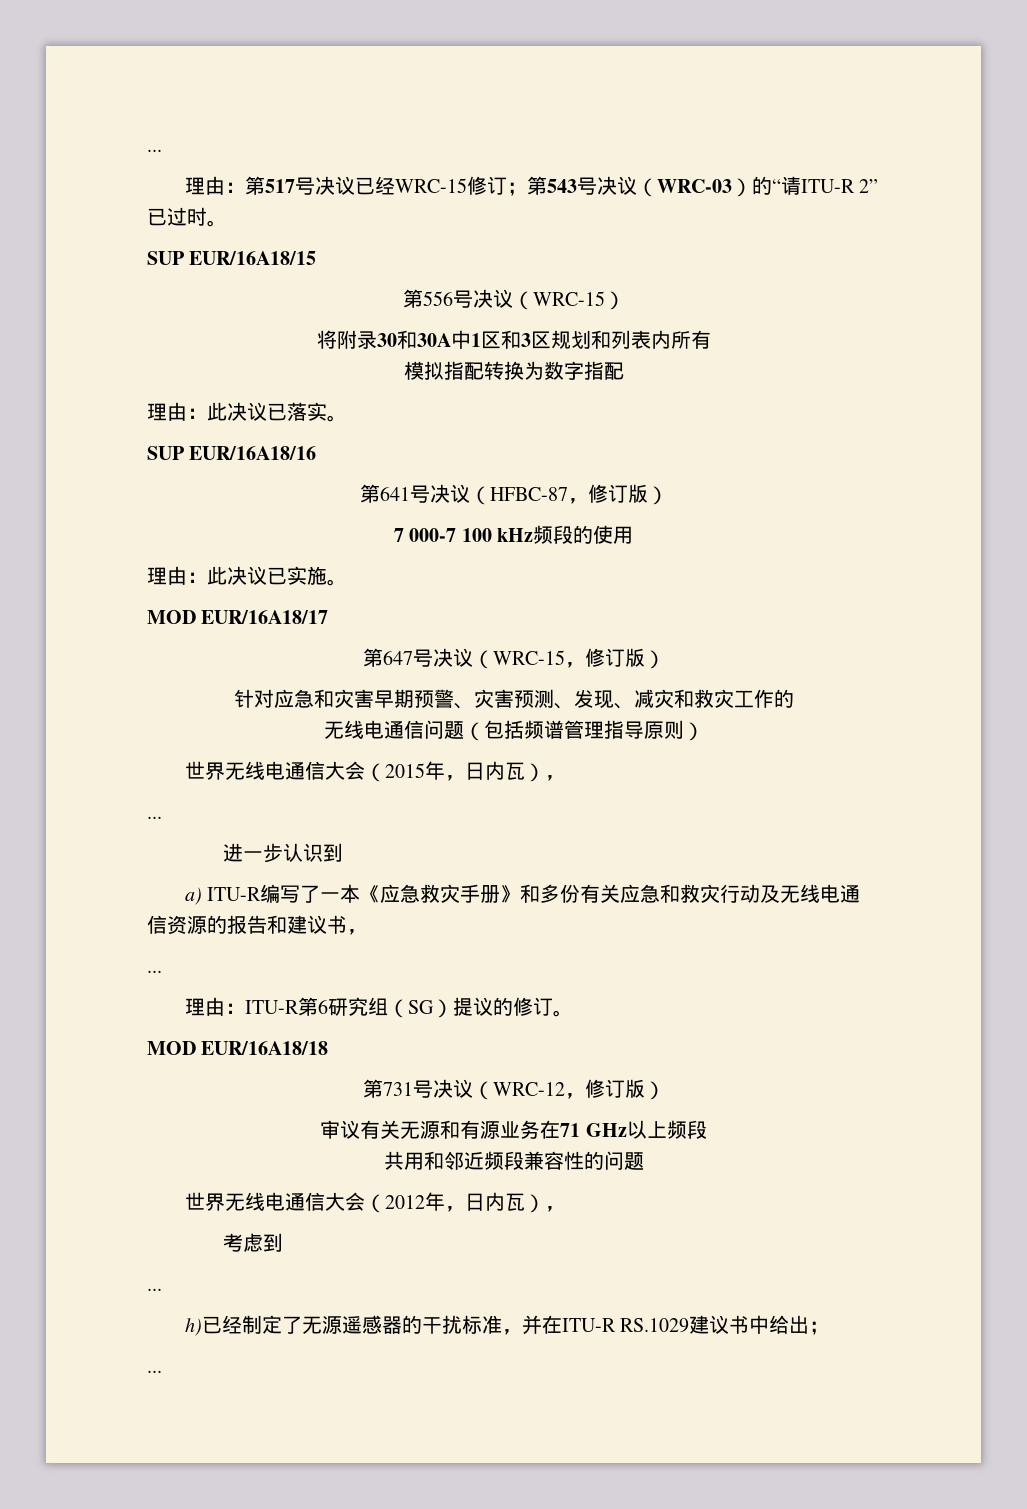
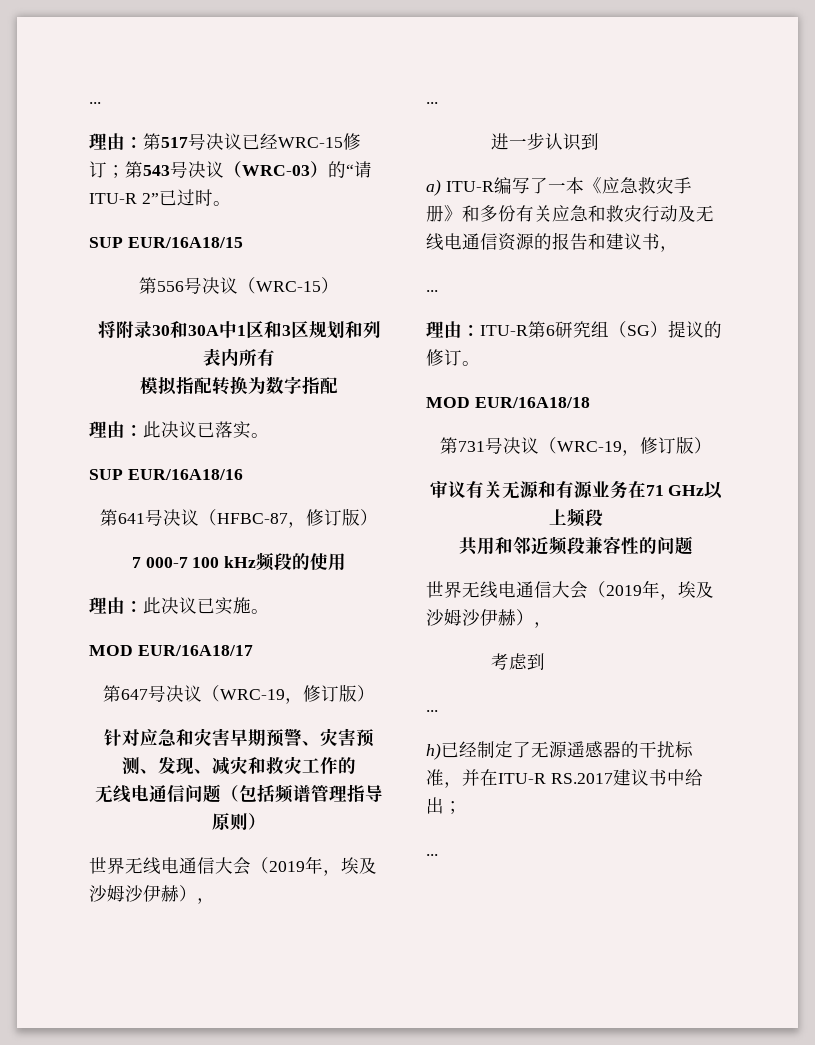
- 第647号决议（WRC-15，修订版）
+ 第647号决议（WRC-19，修订版）
  无线电通信问题（包括频谱管理指导原则）
- 世界无线电通信大会（2015年，日内瓦），
+ 世界无线电通信大会（2019年，埃及沙姆沙伊赫），
- 第731号决议（WRC-12，修订版）
+ 第731号决议（WRC-19，修订版）
  共用和邻近频段兼容性的问题
- 世界无线电通信大会（2012年，日内瓦），
+ 世界无线电通信大会（2019年，埃及沙姆沙伊赫），
- h)已经制定了无源遥感器的干扰标准，并在ITU-R RS.1029建议书中给出；
+ h)已经制定了无源遥感器的干扰标准，并在ITU-R RS.2017建议书中给出；

